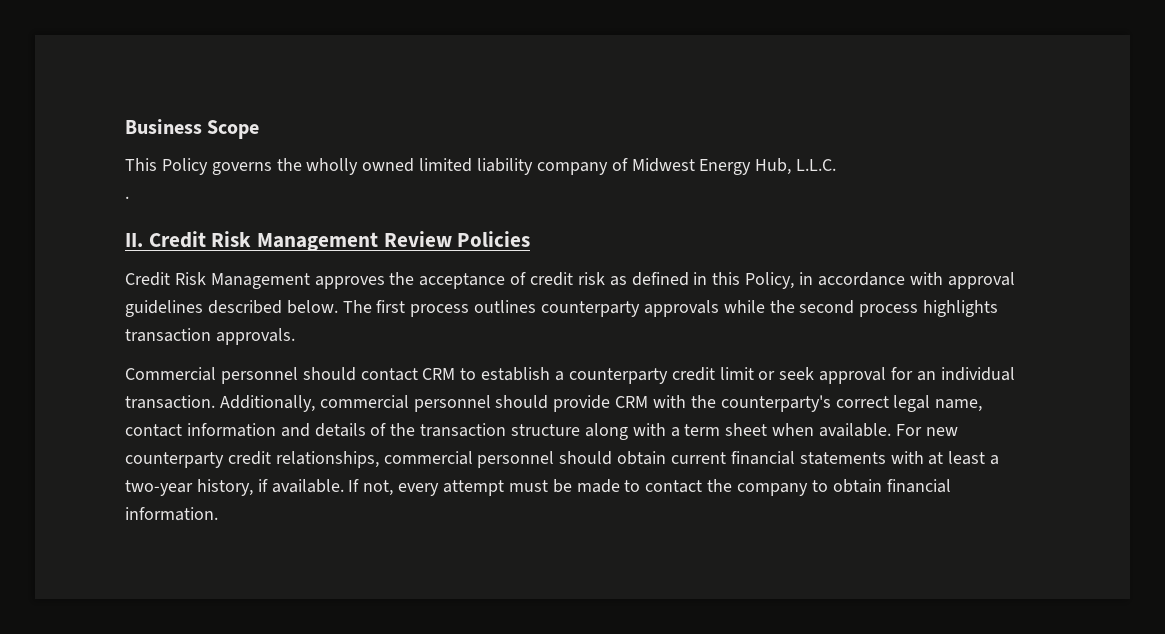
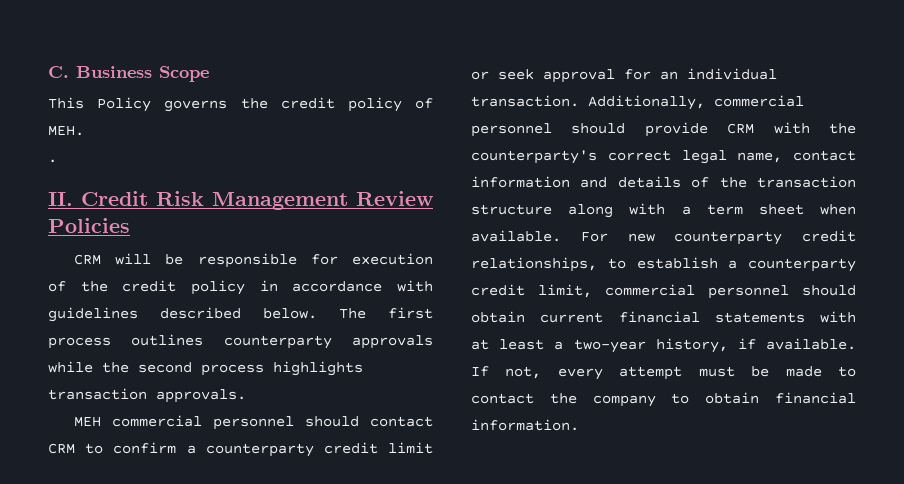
- Business Scope
+ C. Business Scope
- This Policy governs the wholly owned limited liability company of Midwest Energy Hub, L.L.C.
+ This Policy governs the credit policy of MEH.
- Credit Risk Management approves the acceptance of credit risk as defined in this Policy, in accordance with approval guidelines described below.
+ CRM will be responsible for execution of the credit policy in accordance with guidelines described below.
- Commercial personnel should contact CRM to establish a counterparty credit limit or seek approval for an individual transaction.
+ MEH commercial personnel should contact CRM to confirm a counterparty credit limit or seek approval for an individual transaction.
- For new counterparty credit relationships, commercial personnel should obtain current financial statements with at least a two-year history, if available.
+ For new counterparty credit relationships, to establish a counterparty credit limit, commercial personnel should obtain current financial statements with at least a two-year history, if available.

